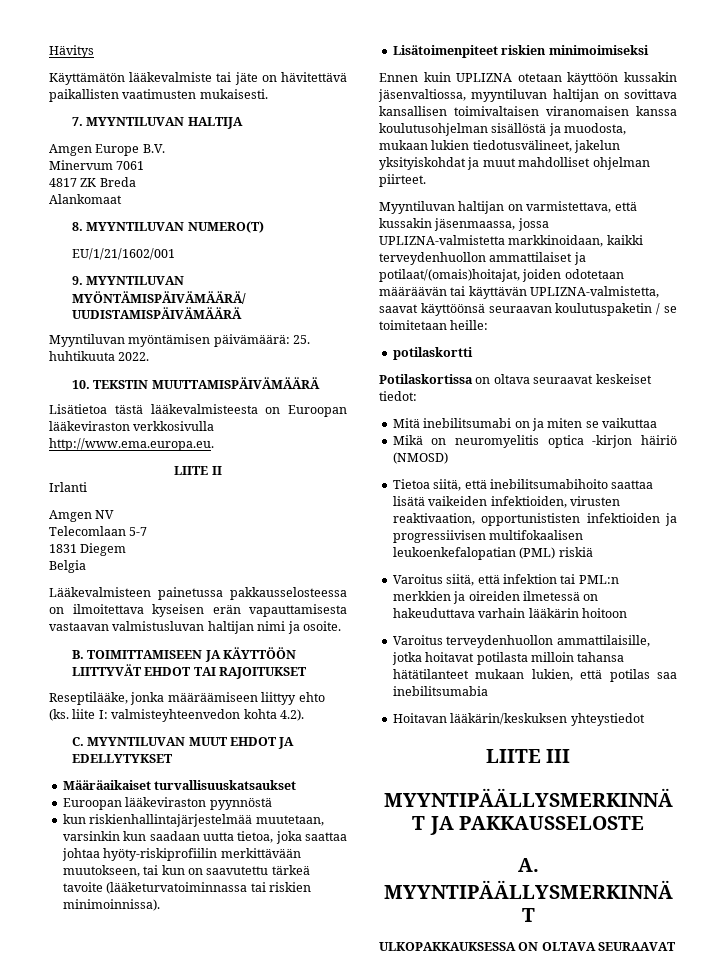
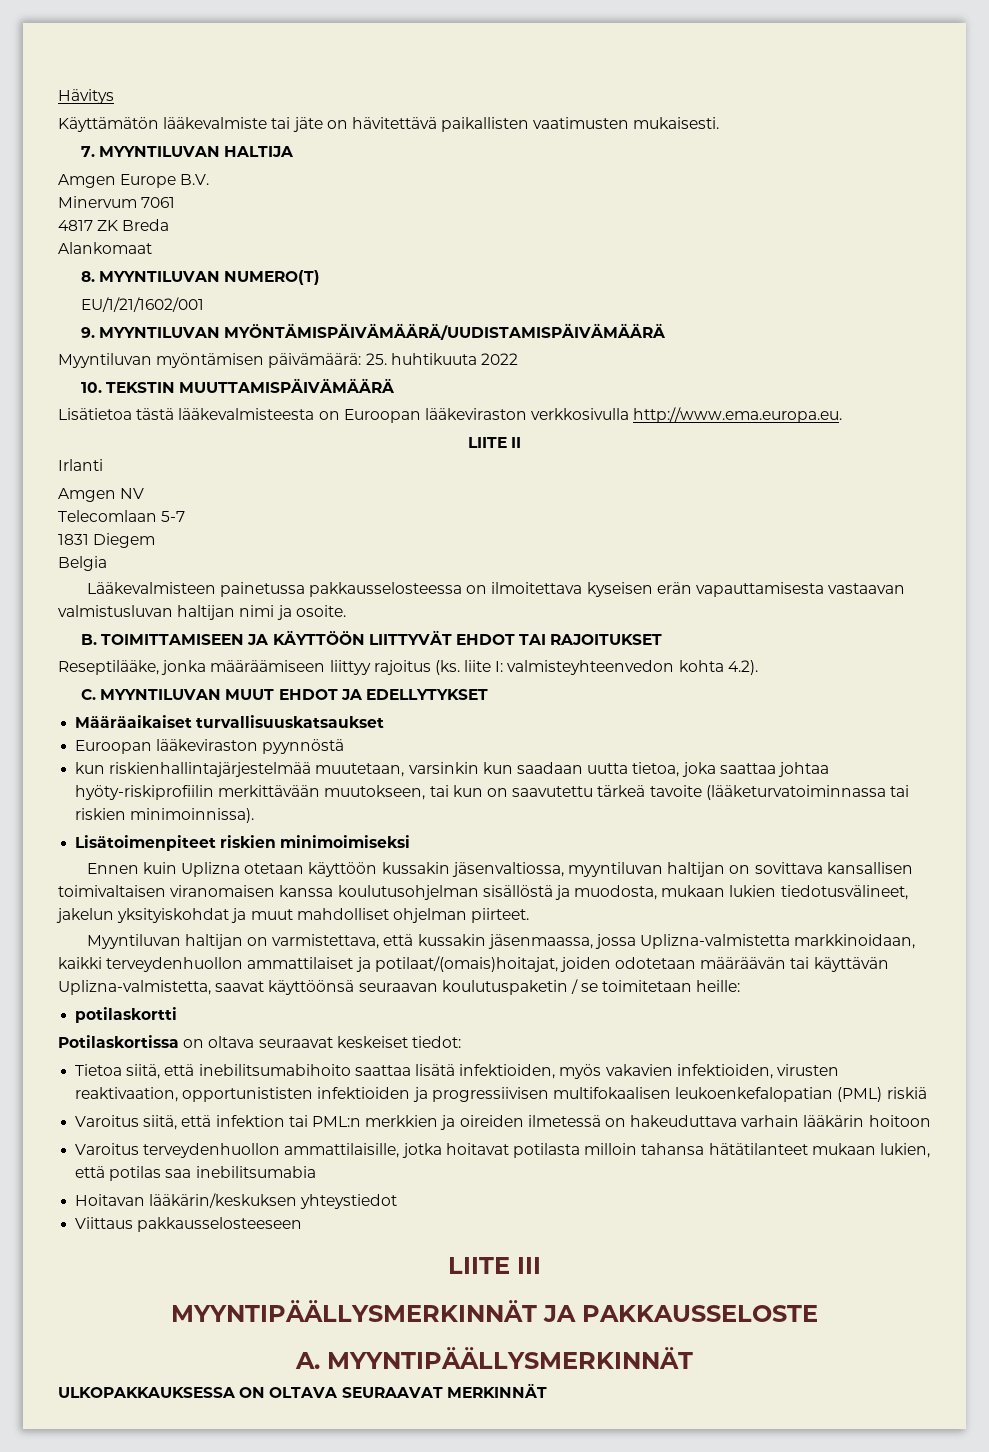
- Myyntiluvan myöntämisen päivämäärä: 25. huhtikuuta 2022.
+ Myyntiluvan myöntämisen päivämäärä: 25. huhtikuuta 2022
- Reseptilääke, jonka määräämiseen liittyy ehto (ks. liite I: valmisteyhteenvedon kohta 4.2).
+ Reseptilääke, jonka määräämiseen liittyy rajoitus (ks. liite I: valmisteyhteenvedon kohta 4.2).
- Ennen kuin UPLIZNA otetaan käyttöön kussakin jäsenvaltiossa, myyntiluvan haltijan on sovittava kansallisen toimivaltaisen viranomaisen kanssa koulutusohjelman sisällöstä ja muodosta, mukaan lukien tiedotusvälineet, jakelun yksityiskohdat ja muut mahdolliset ohjelman piirteet.
+ Ennen kuin Uplizna otetaan käyttöön kussakin jäsenvaltiossa, myyntiluvan haltijan on sovittava kansallisen toimivaltaisen viranomaisen kanssa koulutusohjelman sisällöstä ja muodosta, mukaan lukien tiedotusvälineet, jakelun yksityiskohdat ja muut mahdolliset ohjelman piirteet.
- Myyntiluvan haltijan on varmistettava, että kussakin jäsenmaassa, jossa UPLIZNA-valmistetta markkinoidaan, kaikki terveydenhuollon ammattilaiset ja potilaat/(omais)hoitajat, joiden odotetaan määräävän tai käyttävän UPLIZNA-valmistetta, saavat käyttöönsä seuraavan koulutuspaketin / se toimitetaan heille:
+ Myyntiluvan haltijan on varmistettava, että kussakin jäsenmaassa, jossa Uplizna-valmistetta markkinoidaan, kaikki terveydenhuollon ammattilaiset ja potilaat/(omais)hoitajat, joiden odotetaan määräävän tai käyttävän Uplizna-valmistetta, saavat käyttöönsä seuraavan koulutuspaketin / se toimitetaan heille:
- Mitä inebilitsumabi on ja miten se vaikuttaa
- Mikä on neuromyelitis optica -kirjon häiriö (NMOSD)
- Tietoa siitä, että inebilitsumabihoito saattaa lisätä vaikeiden infektioiden, virusten reaktivaation, opportunististen infektioiden ja progressiivisen multifokaalisen leukoenkefalopatian (PML) riskiä
+ Tietoa siitä, että inebilitsumabihoito saattaa lisätä infektioiden, myös vakavien infektioiden, virusten reaktivaation, opportunististen infektioiden ja progressiivisen multifokaalisen leukoenkefalopatian (PML) riskiä
+ Viittaus pakkausselosteeseen
- ULKOPAKKAUKSESSA ON OLTAVA SEURAAVAT
+ ULKOPAKKAUKSESSA ON OLTAVA SEURAAVAT MERKINNÄT

